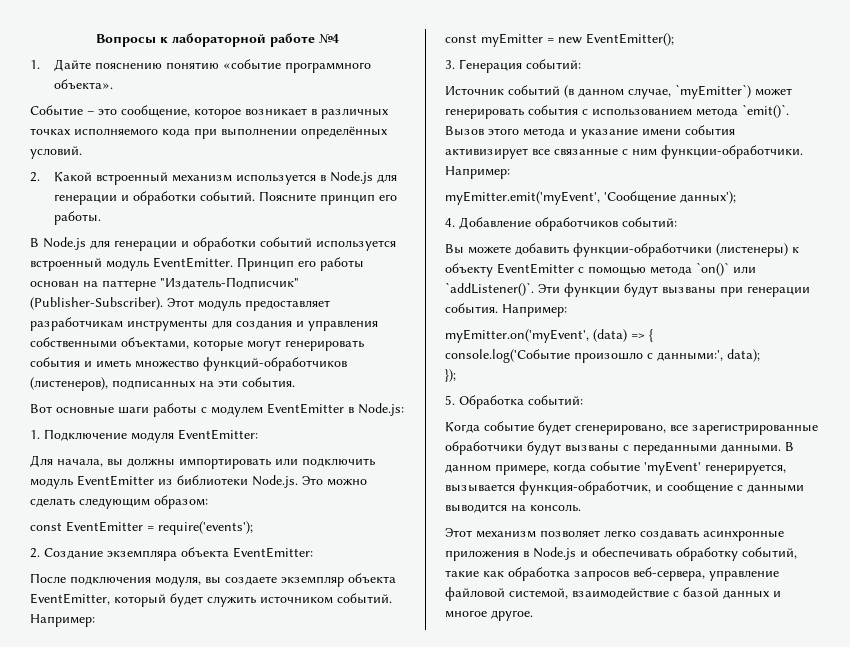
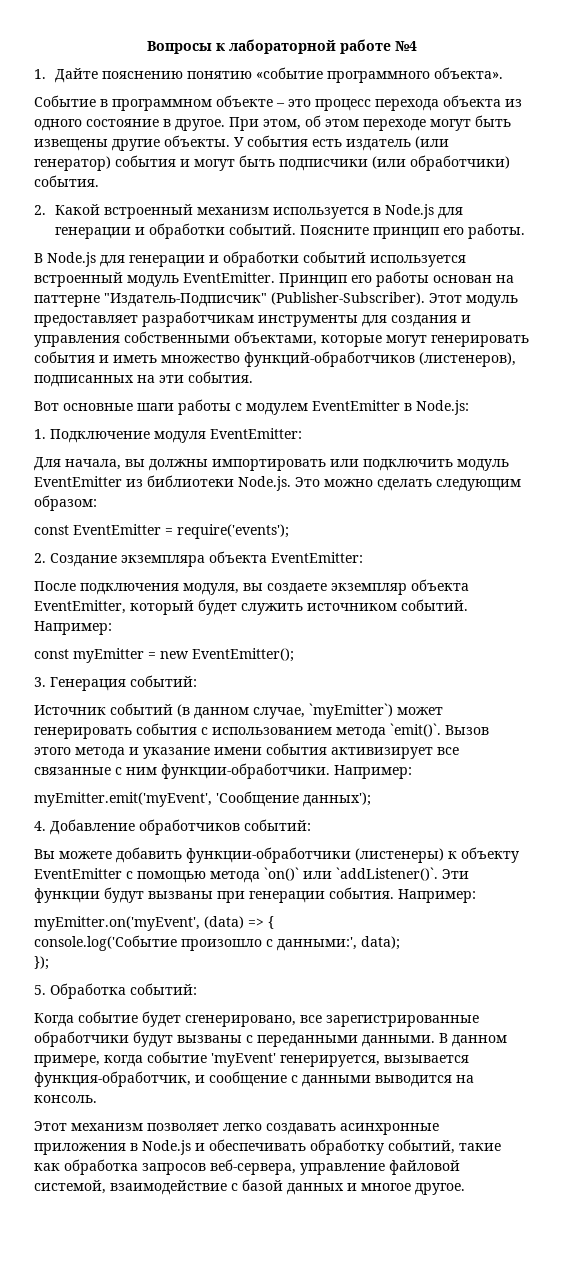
- Событие – это сообщение, которое возникает в различных точках исполняемого кода при выполнении определённых условий.
+ Событие в программном объекте – это процесс перехода объекта из одного состояние в другое. При этом, об этом переходе могут быть извещены другие объекты. У события есть издатель (или генератор) события и могут быть подписчики (или обработчики) события.

